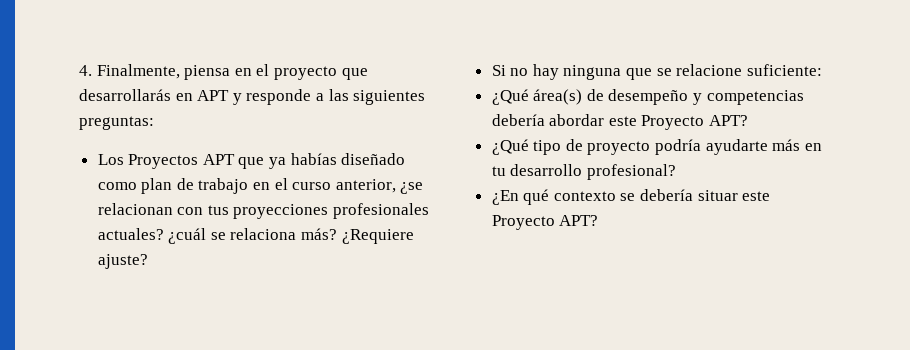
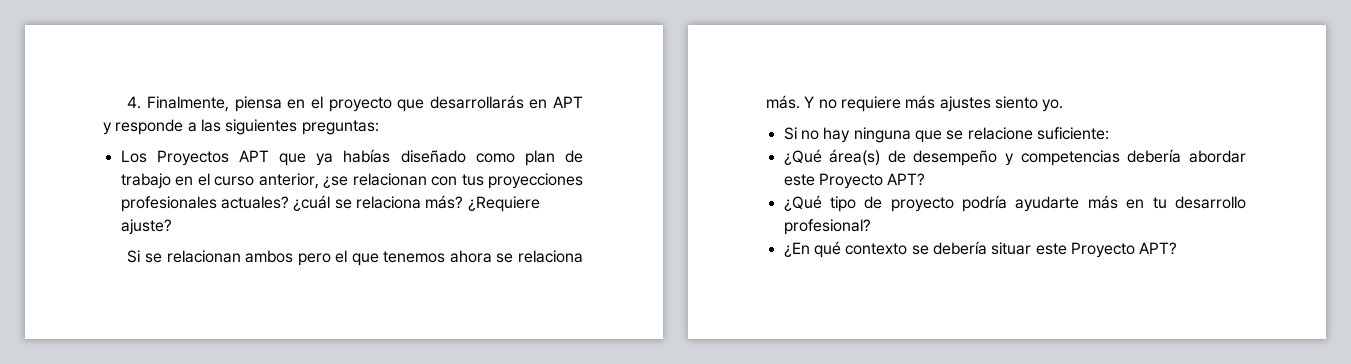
+ Si se relacionan ambos pero el que tenemos ahora se relaciona más. Y no requiere más ajustes siento yo.

